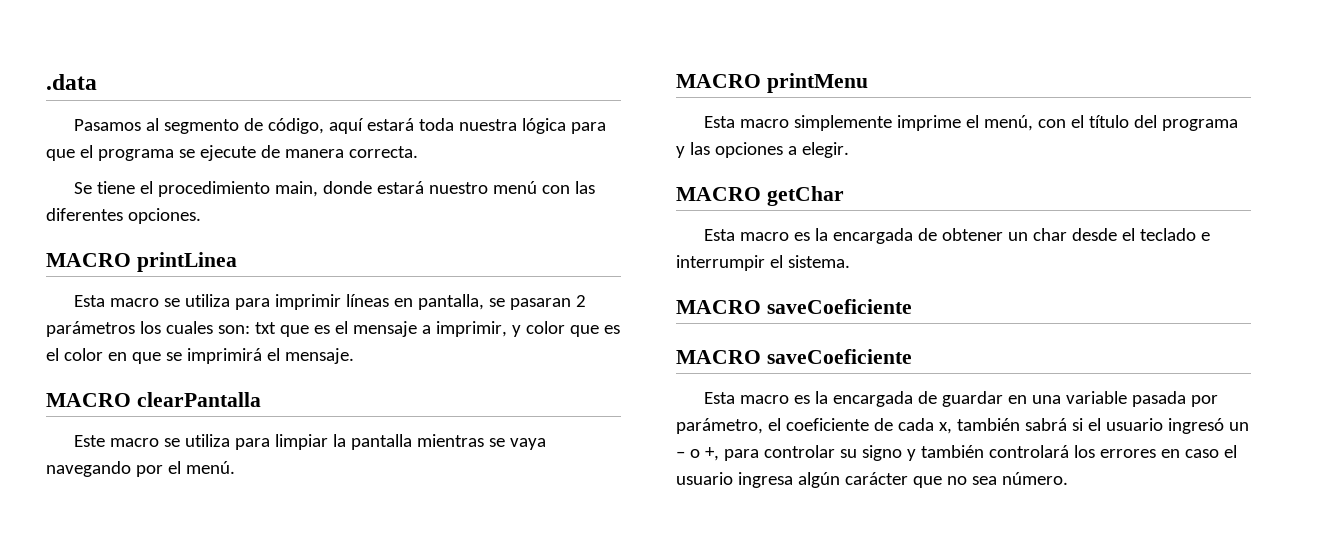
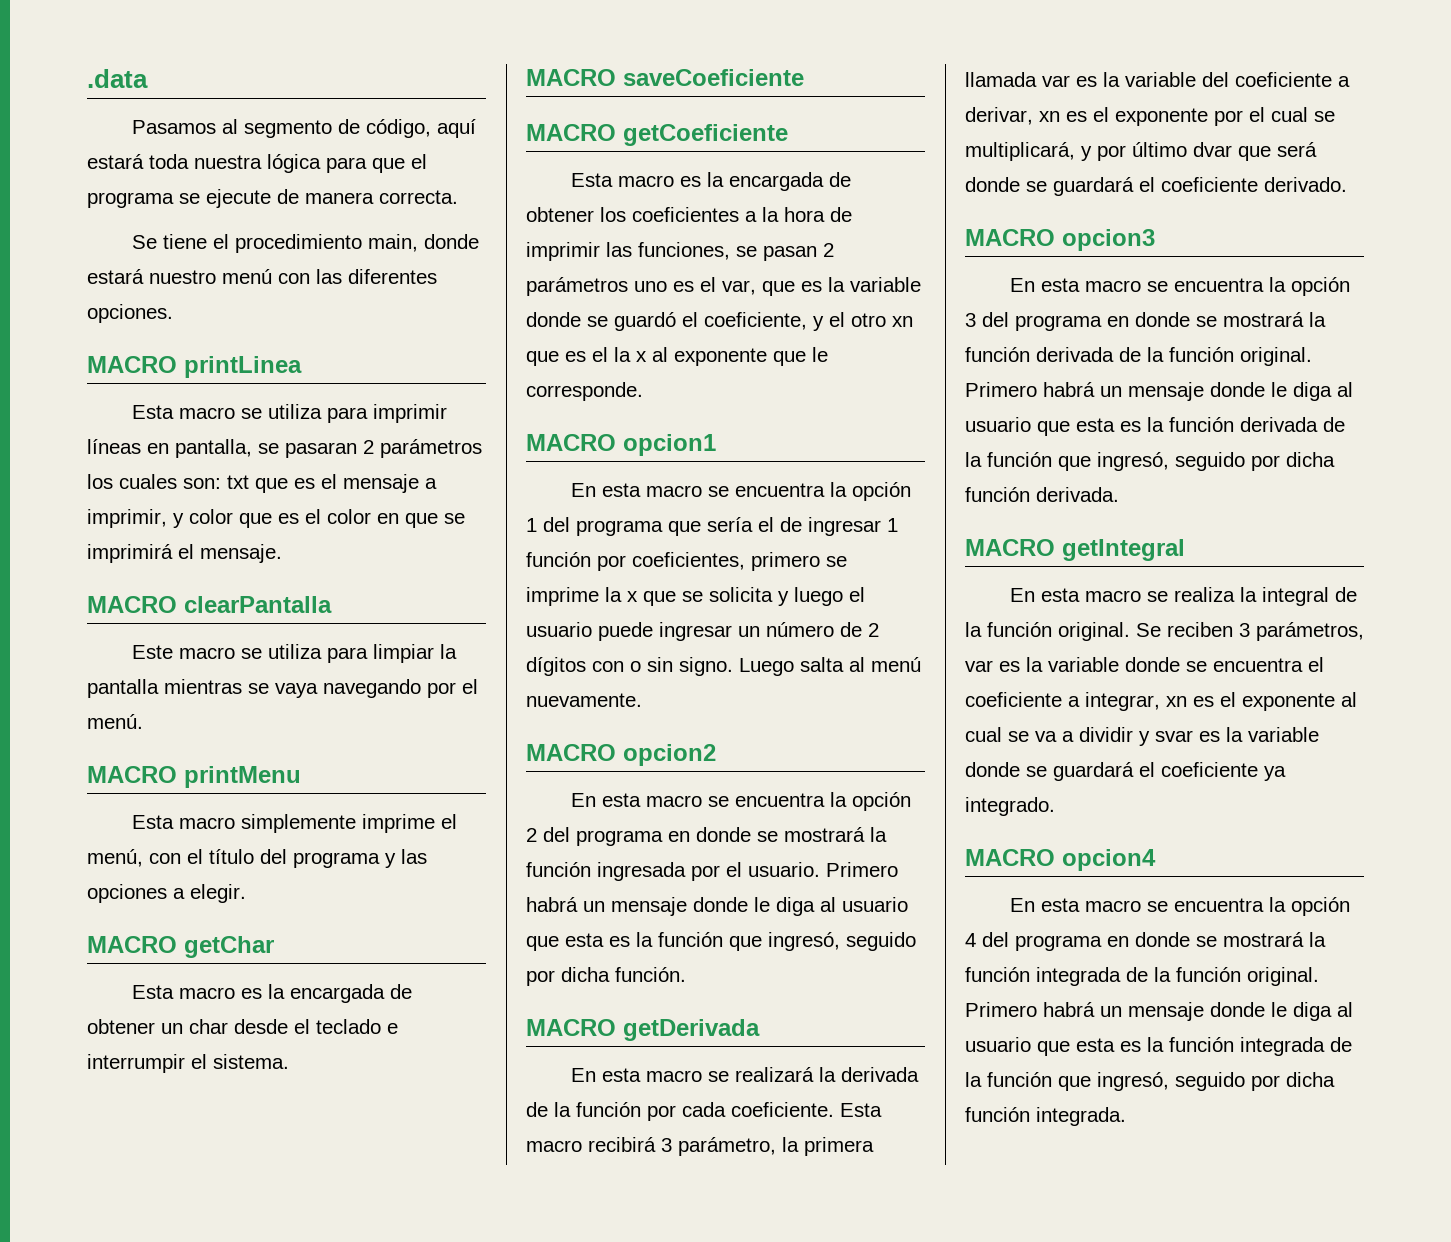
  Esta macro es la encargada de obtener un char desde el teclado e interrumpir el sistema.
  MACRO saveCoeficiente
- MACRO saveCoeficiente
- Esta macro es la encargada de guardar en una variable pasada por parámetro, el coeficiente de cada x, también sabrá si el usuario ingresó un – o +, para controlar su signo y también controlará los errores en caso el usuario ingresa algún carácter que no sea número.
+ MACRO getCoeficiente
+ Esta macro es la encargada de obtener los coeficientes a la hora de imprimir las funciones, se pasan 2 parámetros uno es el var, que es la variable donde se guardó el coeficiente, y el otro xn que es el la x al exponente que le corresponde.
+ MACRO opcion1
+ En esta macro se encuentra la opción 1 del programa que sería el de ingresar 1 función por coeficientes, primero se imprime la x que se solicita y luego el usuario puede ingresar un número de 2 dígitos con o sin signo. Luego salta al menú nuevamente.
+ MACRO opcion2
+ En esta macro se encuentra la opción 2 del programa en donde se mostrará la función ingresada por el usuario. Primero habrá un mensaje donde le diga al usuario que esta es la función que ingresó, seguido por dicha función.
+ MACRO getDerivada
+ En esta macro se realizará la derivada de la función por cada coeficiente. Esta macro recibirá 3 parámetro, la primera llamada var es la variable del coeficiente a derivar, xn es el exponente por el cual se multiplicará, y por último dvar que será donde se guardará el coeficiente derivado.
+ MACRO opcion3
+ En esta macro se encuentra la opción 3 del programa en donde se mostrará la función derivada de la función original. Primero habrá un mensaje donde le diga al usuario que esta es la función derivada de la función que ingresó, seguido por dicha función derivada.
+ MACRO getIntegral
+ En esta macro se realiza la integral de la función original. Se reciben 3 parámetros, var es la variable donde se encuentra el coeficiente a integrar, xn es el exponente al cual se va a dividir y svar es la variable donde se guardará el coeficiente ya integrado.
+ MACRO opcion4
+ En esta macro se encuentra la opción 4 del programa en donde se mostrará la función integrada de la función original. Primero habrá un mensaje donde le diga al usuario que esta es la función integrada de la función que ingresó, seguido por dicha función integrada.

